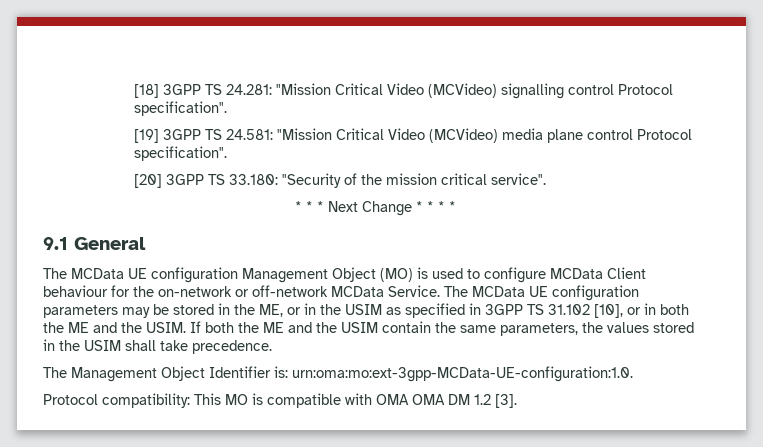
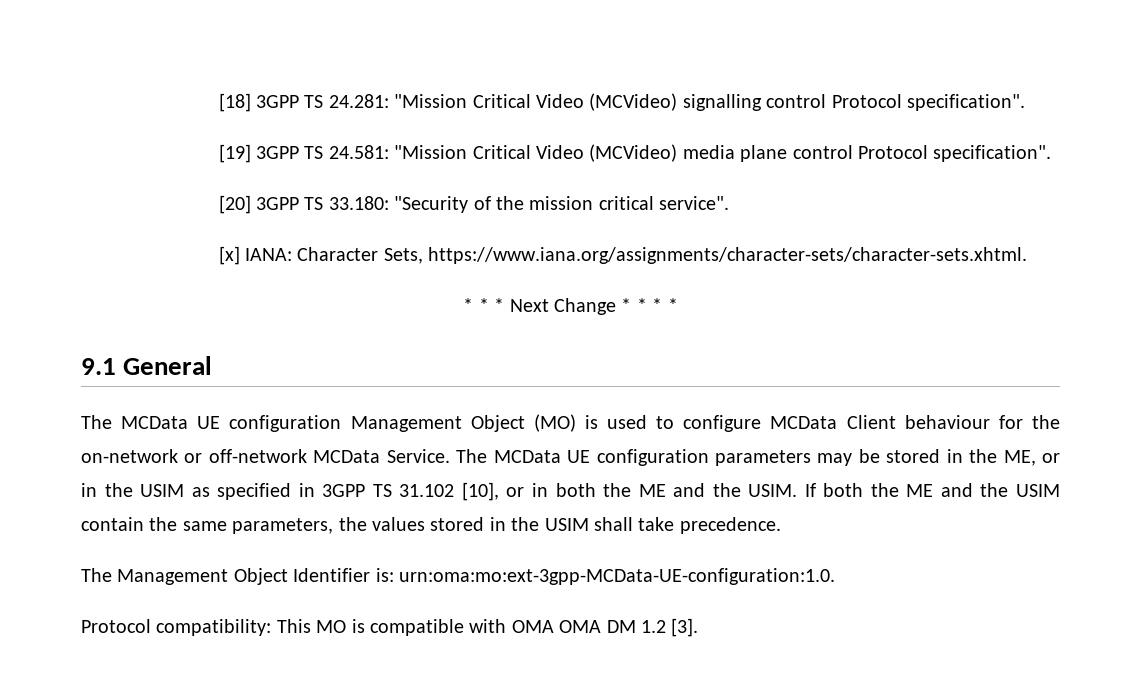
+ [x] IANA: Character Sets, https://www.iana.org/assignments/character-sets/character-sets.xhtml.

